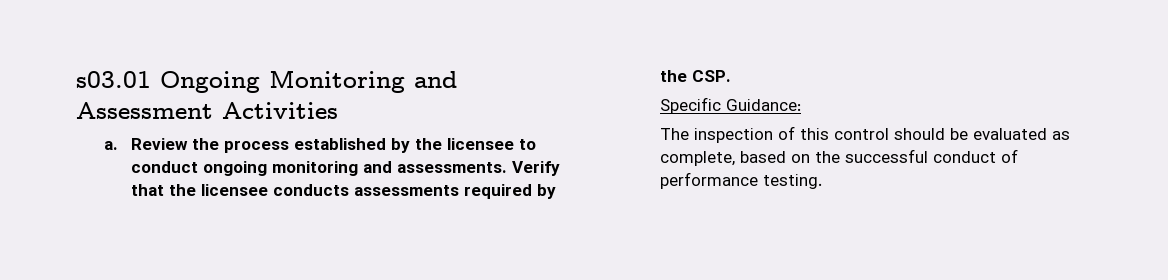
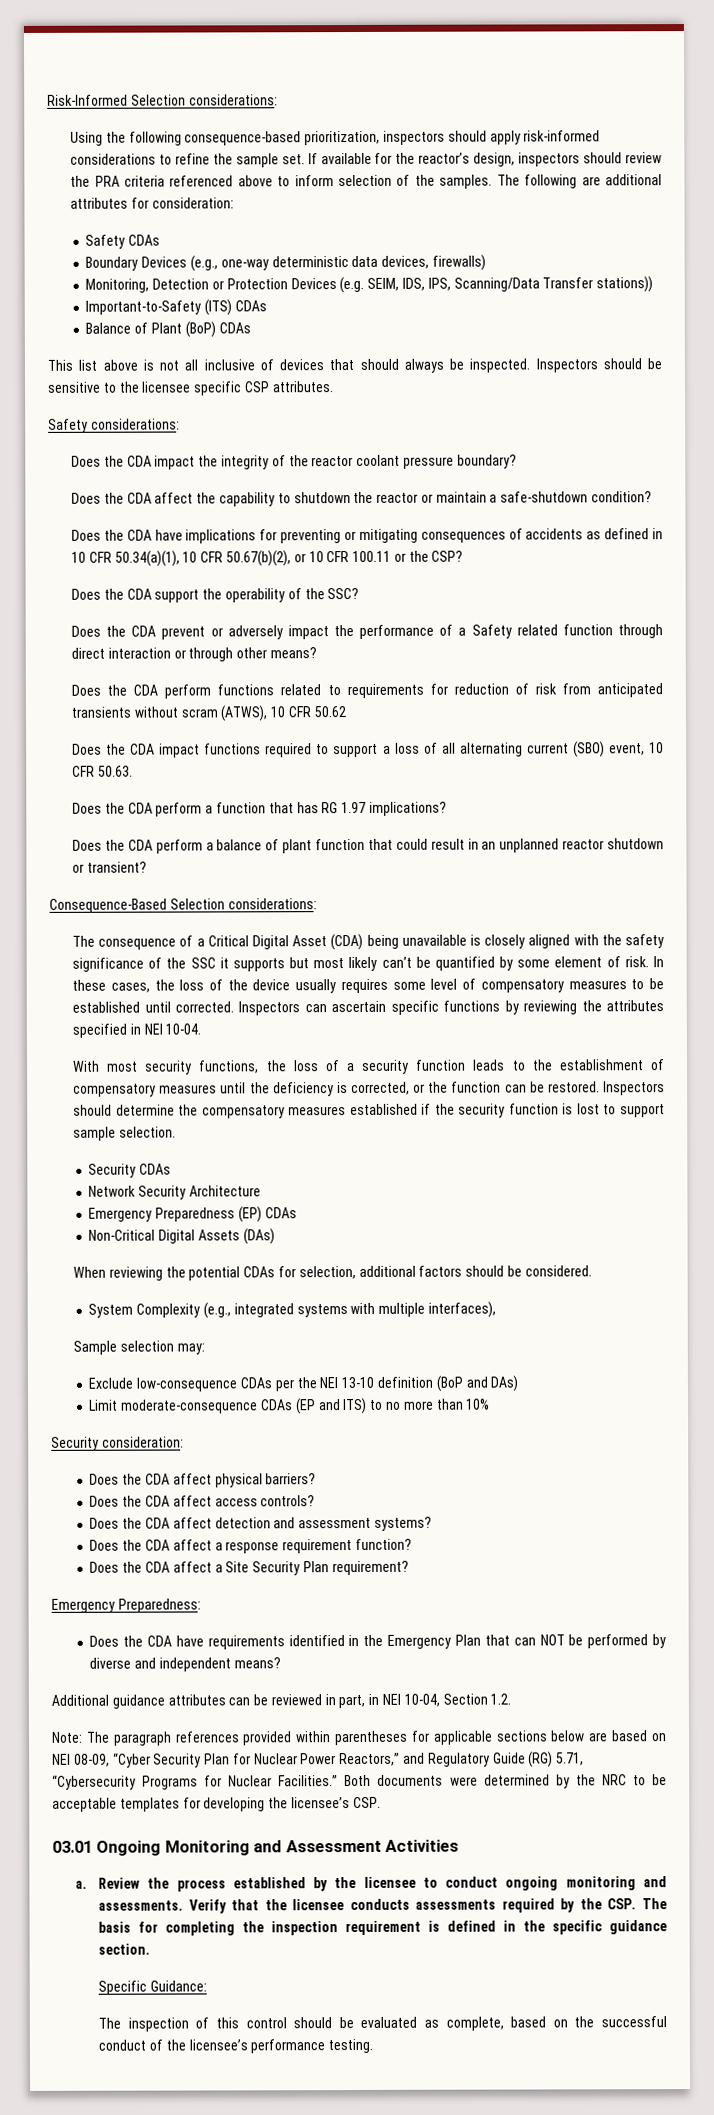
- s03.01 Ongoing Monitoring and Assessment Activities
+ Risk-Informed Selection considerations:
+ Using the following consequence-based prioritization, inspectors should apply risk-informed considerations to refine the sample set. If available for the reactor’s design, inspectors should review the PRA criteria referenced above to inform selection of the samples. The following are additional attributes for consideration:
+ Safety CDAs
+ Boundary Devices (e.g., one-way deterministic data devices, firewalls)
+ Monitoring, Detection or Protection Devices (e.g. SEIM, IDS, IPS, Scanning/Data Transfer stations))
+ Important-to-Safety (ITS) CDAs
+ Balance of Plant (BoP) CDAs
+ This list above is not all inclusive of devices that should always be inspected. Inspectors should be sensitive to the licensee specific CSP attributes.
+ Safety considerations:
+ Does the CDA impact the integrity of the reactor coolant pressure boundary?
+ Does the CDA affect the capability to shutdown the reactor or maintain a safe-shutdown condition?
+ Does the CDA have implications for preventing or mitigating consequences of accidents as defined in 10 CFR 50.34(a)(1), 10 CFR 50.67(b)(2), or 10 CFR 100.11 or the CSP?
+ Does the CDA support the operability of the SSC?
+ Does the CDA prevent or adversely impact the performance of a Safety related function through direct interaction or through other means?
+ Does the CDA perform functions related to requirements for reduction of risk from anticipated transients without scram (ATWS), 10 CFR 50.62
+ Does the CDA impact functions required to support a loss of all alternating current (SBO) event, 10 CFR 50.63.
+ Does the CDA perform a function that has RG 1.97 implications?
+ Does the CDA perform a balance of plant function that could result in an unplanned reactor shutdown or transient?
+ Consequence-Based Selection considerations:
+ The consequence of a Critical Digital Asset (CDA) being unavailable is closely aligned with the safety significance of the SSC it supports but most likely can’t be quantified by some element of risk. In these cases, the loss of the device usually requires some level of compensatory measures to be established until corrected. Inspectors can ascertain specific functions by reviewing the attributes specified in NEI 10-04.
+ With most security functions, the loss of a security function leads to the establishment of compensatory measures until the deficiency is corrected, or the function can be restored. Inspectors should determine the compensatory measures established if the security function is lost to support sample selection.
+ Security CDAs
+ Network Security Architecture
+ Emergency Preparedness (EP) CDAs
+ Non-Critical Digital Assets (DAs)
+ When reviewing the potential CDAs for selection, additional factors should be considered.
+ System Complexity (e.g., integrated systems with multiple interfaces),
+ Sample selection may:
+ Exclude low-consequence CDAs per the NEI 13-10 definition (BoP and DAs)
+ Limit moderate-consequence CDAs (EP and ITS) to no more than 10%
+ Security consideration:
+ Does the CDA affect physical barriers?
+ Does the CDA affect access controls?
+ Does the CDA affect detection and assessment systems?
+ Does the CDA affect a response requirement function?
+ Does the CDA affect a Site Security Plan requirement?
+ Emergency Preparedness:
+ Does the CDA have requirements identified in the Emergency Plan that can NOT be performed by diverse and independent means?
+ Additional guidance attributes can be reviewed in part, in NEI 10-04, Section 1.2.
+ Note: The paragraph references provided within parentheses for applicable sections below are based on NEI 08-09, “Cyber Security Plan for Nuclear Power Reactors,” and Regulatory Guide (RG) 5.71, “Cybersecurity Programs for Nuclear Facilities.” Both documents were determined by the NRC to be acceptable templates for developing the licensee’s CSP.
+ 03.01 Ongoing Monitoring and Assessment Activities
- Verify that the licensee conducts assessments required by the CSP.
+ Verify that the licensee conducts assessments required by the CSP. The basis for completing the inspection requirement is defined in the specific guidance section.
- The inspection of this control should be evaluated as complete, based on the successful conduct of performance testing.
+ The inspection of this control should be evaluated as complete, based on the successful conduct of the licensee’s performance testing.

